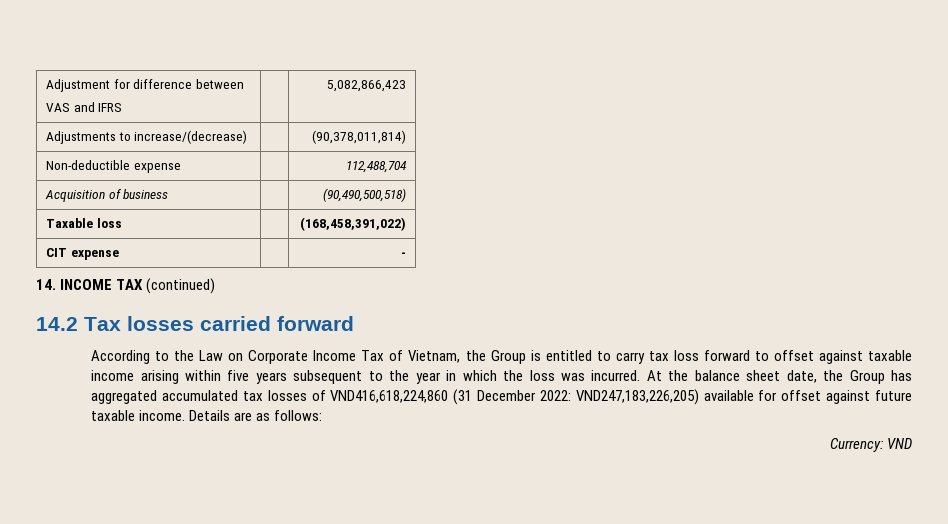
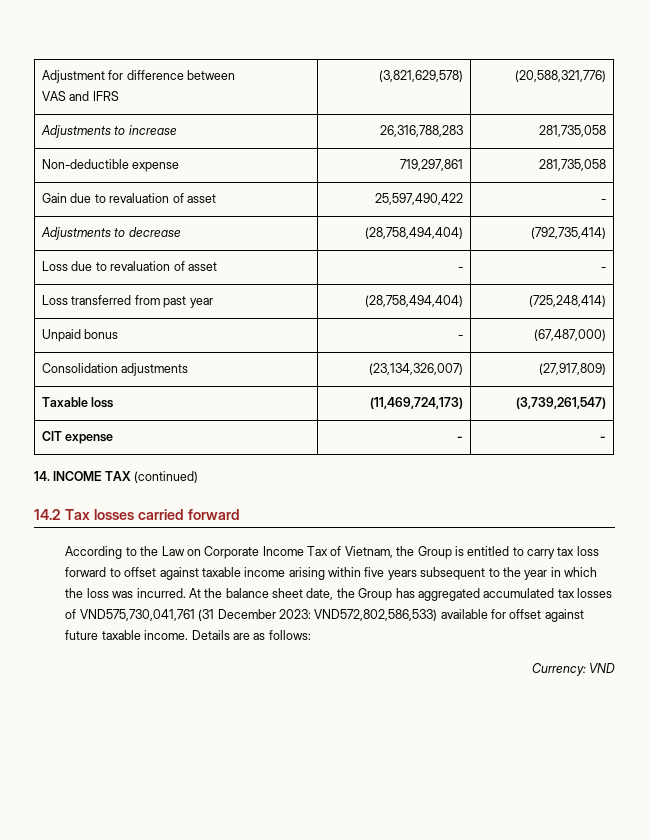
  Adjustment for difference between
- VAS and IFRS | | 5,082,866,423
- Adjustments to increase/(decrease) | | (90,378,011,814)
+ VAS and IFRS | (3,821,629,578) | (20,588,321,776)
+ Adjustments to increase | 26,316,788,283 | 281,735,058
- Non-deductible expense | | 112,488,704
- Acquisition of business | | (90,490,500,518)
+ Non-deductible expense | 719,297,861 | 281,735,058
+ Gain due to revaluation of asset | 25,597,490,422 | -
+ Adjustments to decrease | (28,758,494,404) | (792,735,414)
+ Loss due to revaluation of asset | - | -
+ Loss transferred from past year | (28,758,494,404) | (725,248,414)
+ Unpaid bonus | - | (67,487,000)
+ Consolidation adjustments | (23,134,326,007) | (27,917,809)
- Taxable loss | | (168,458,391,022)
+ Taxable loss | (11,469,724,173) | (3,739,261,547)
- CIT expense | | -
+ CIT expense | - | -
- At the balance sheet date, the Group has aggregated accumulated tax losses of VND416,618,224,860 (31 December 2022: VND247,183,226,205) available for offset against future taxable income.
+ At the balance sheet date, the Group has aggregated accumulated tax losses of VND575,730,041,761 (31 December 2023: VND572,802,586,533) available for offset against future taxable income.

